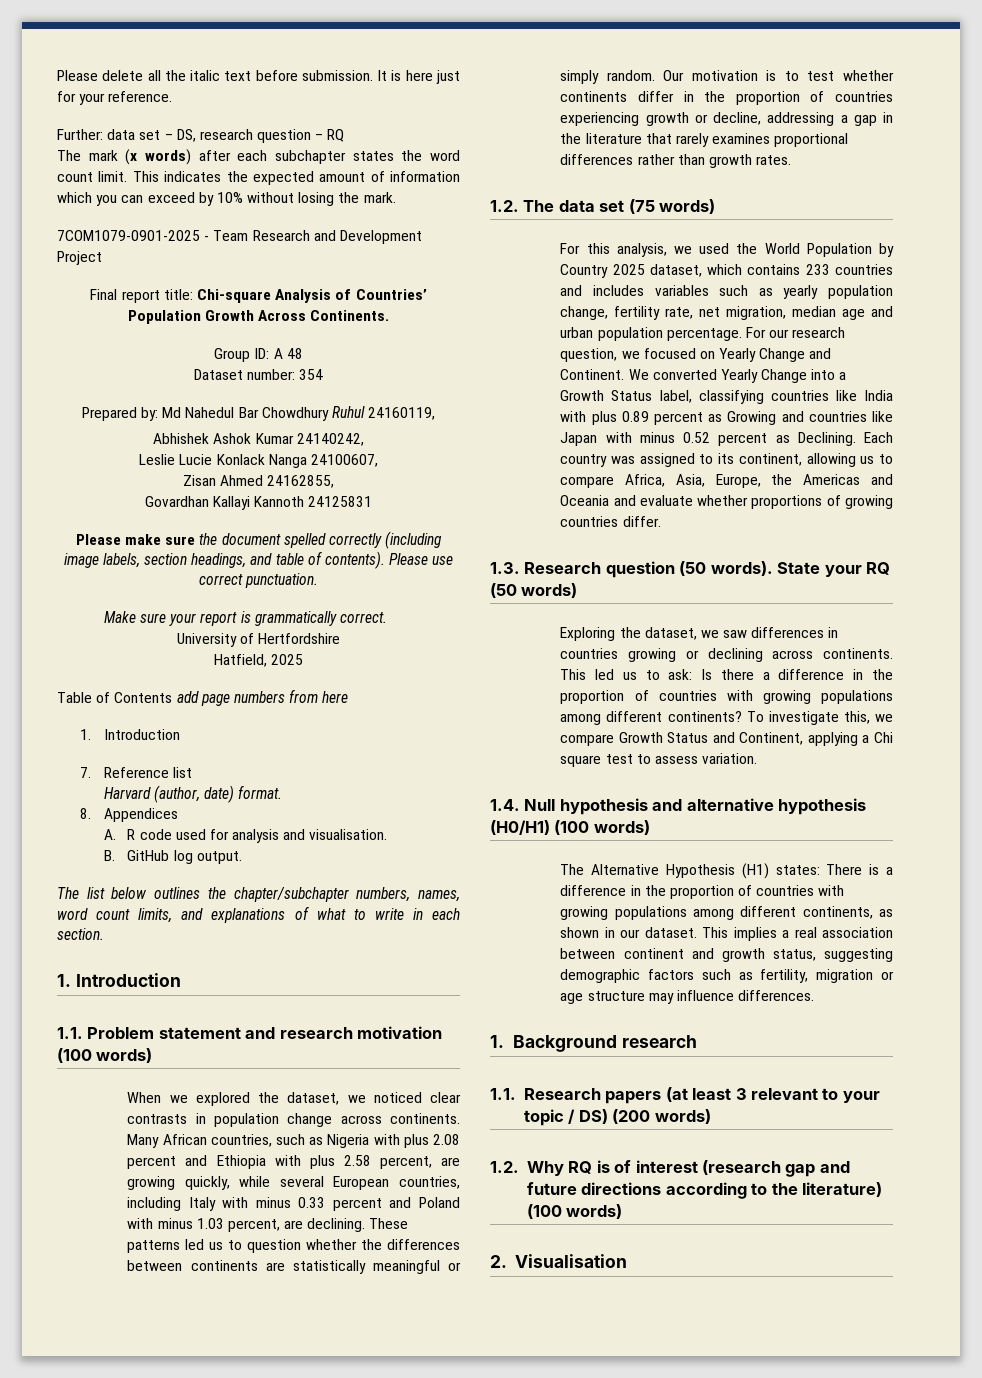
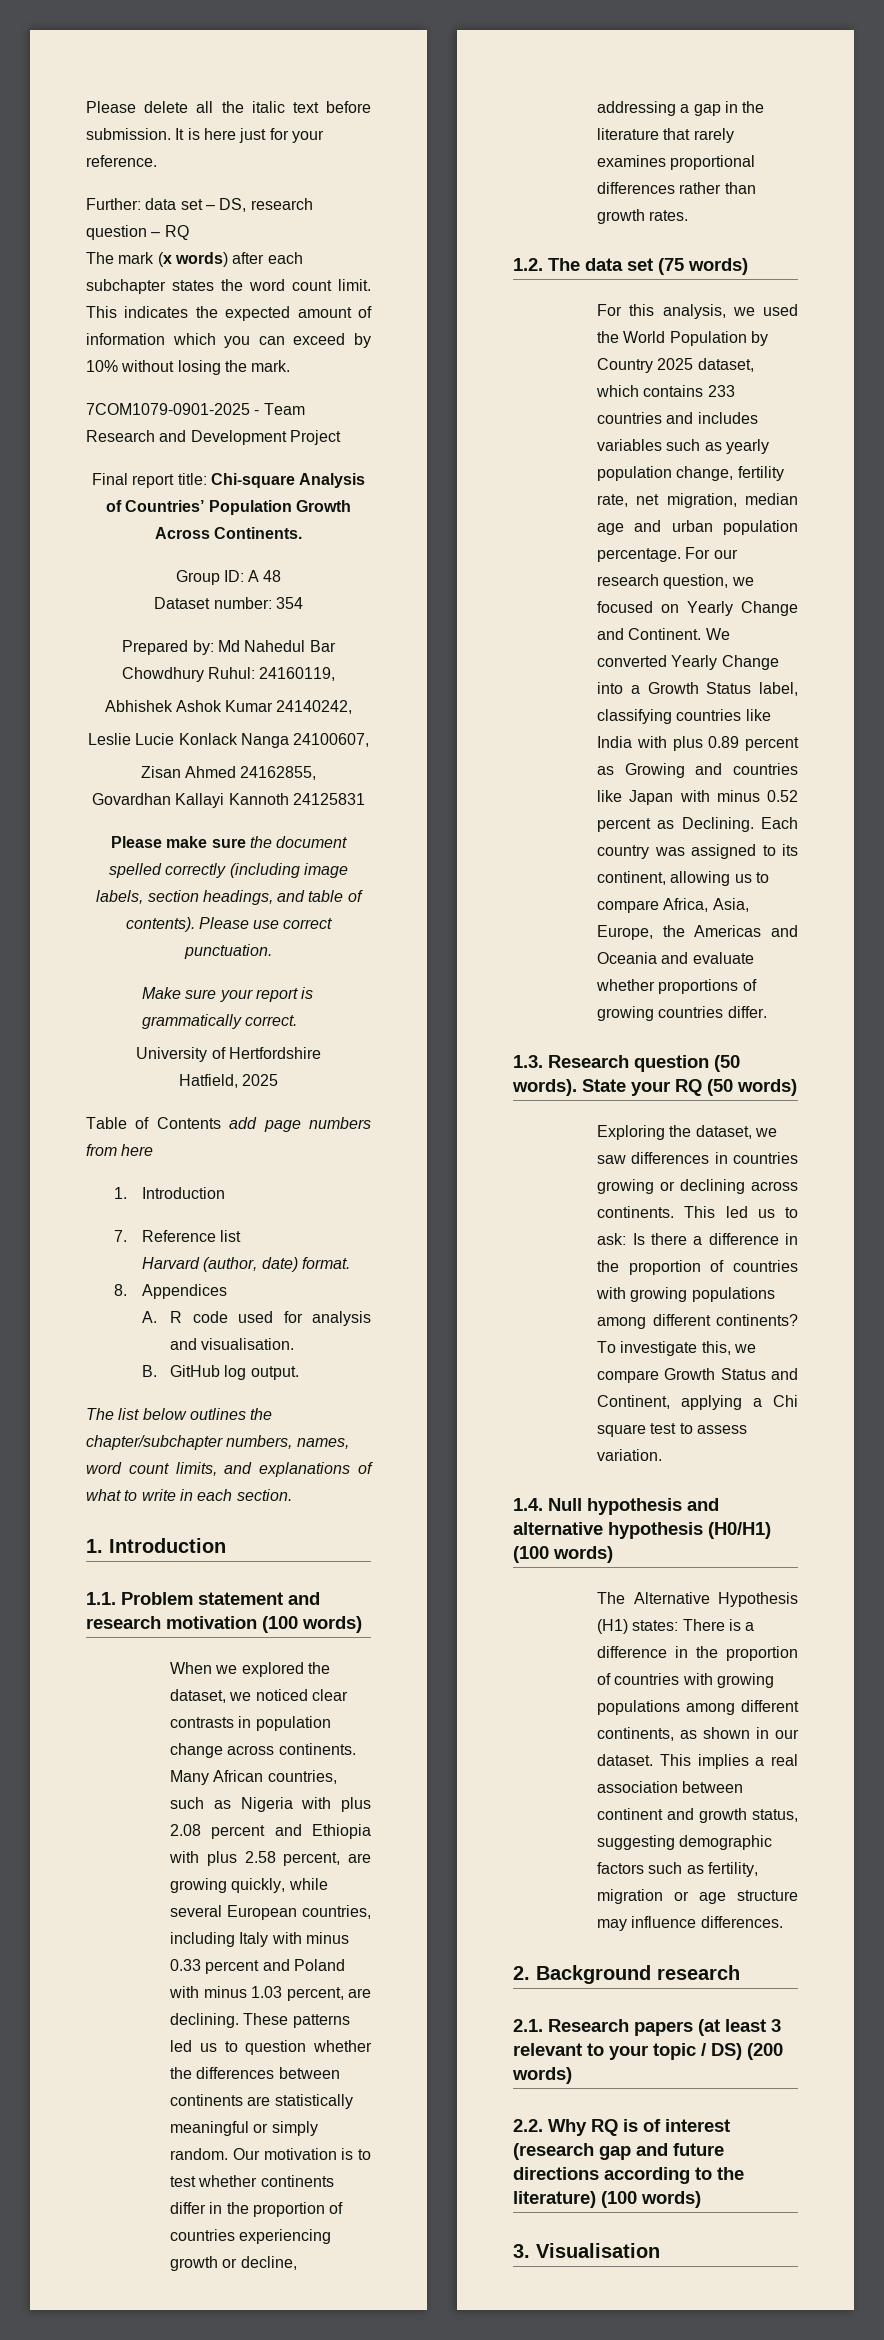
- Prepared by: Md Nahedul Bar Chowdhury Ruhul 24160119,
+ Prepared by: Md Nahedul Bar Chowdhury Ruhul: 24160119,
- 1. Background research
+ 2. Background research
- 1.1. Research papers (at least 3 relevant to your topic / DS) (200 words)
+ 2.1. Research papers (at least 3 relevant to your topic / DS) (200 words)
- 1.2. Why RQ is of interest (research gap and future directions according to the literature) (100 words)
+ 2.2. Why RQ is of interest (research gap and future directions according to the literature) (100 words)
- 2. Visualisation
+ 3. Visualisation

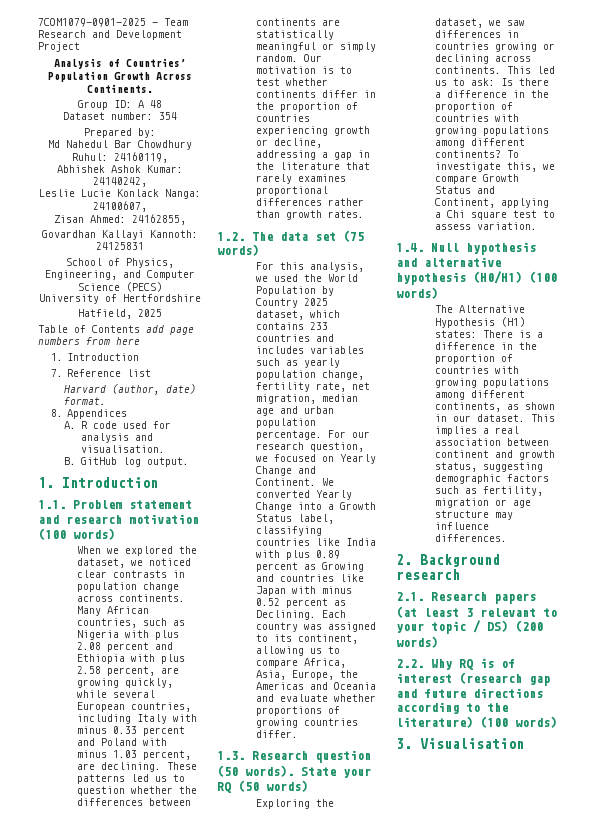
- Please delete all the italic text before submission. It is here just for your reference.
- Further: data set – DS, research question – RQ
- The mark (x words) after each subchapter states the word count limit. This indicates the expected amount of information which you can exceed by 10% without losing the mark.
- Final report title: Chi-square Analysis of Countries’ Population Growth Across Continents.
+ Analysis of Countries’ Population Growth Across Continents.
- Prepared by: Md Nahedul Bar Chowdhury Ruhul: 24160119,
+ Prepared by:
+ Md Nahedul Bar Chowdhury Ruhul: 24160119,
- Abhishek Ashok Kumar 24140242,
+ Abhishek Ashok Kumar: 24140242,
- Leslie Lucie Konlack Nanga 24100607,
+ Leslie Lucie Konlack Nanga: 24100607,
- Zisan Ahmed 24162855,
+ Zisan Ahmed: 24162855,
- Govardhan Kallayi Kannoth 24125831
+ Govardhan Kallayi Kannoth: 24125831
- Please make sure the document spelled correctly (including image labels, section headings, and table of contents). Please use correct punctuation.
- Make sure your report is grammatically correct.
+ School of Physics, Engineering, and Computer Science (PECS)
- The list below outlines the chapter/subchapter numbers, names, word count limits, and explanations of what to write in each section.

